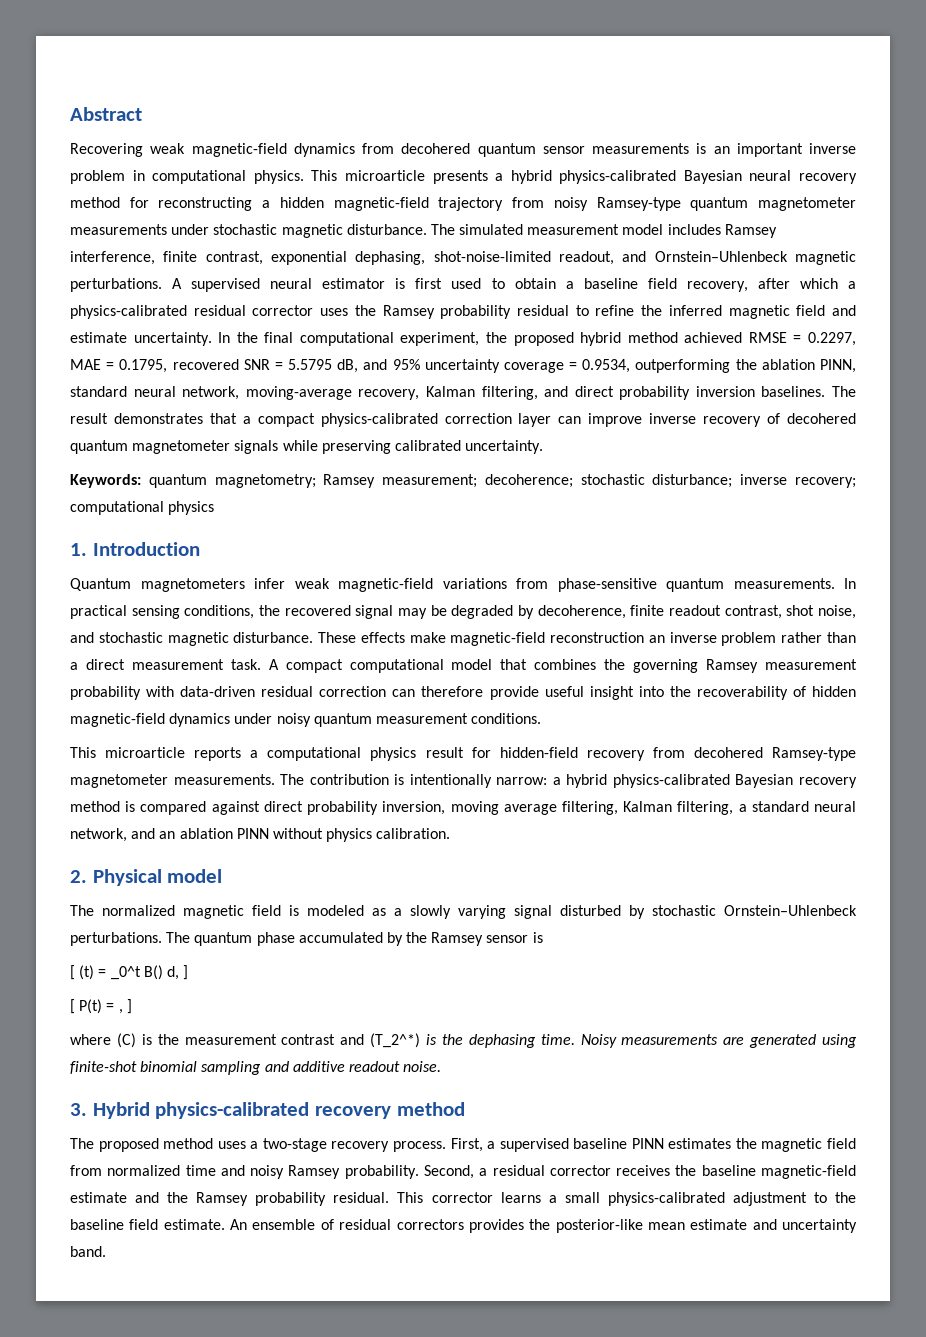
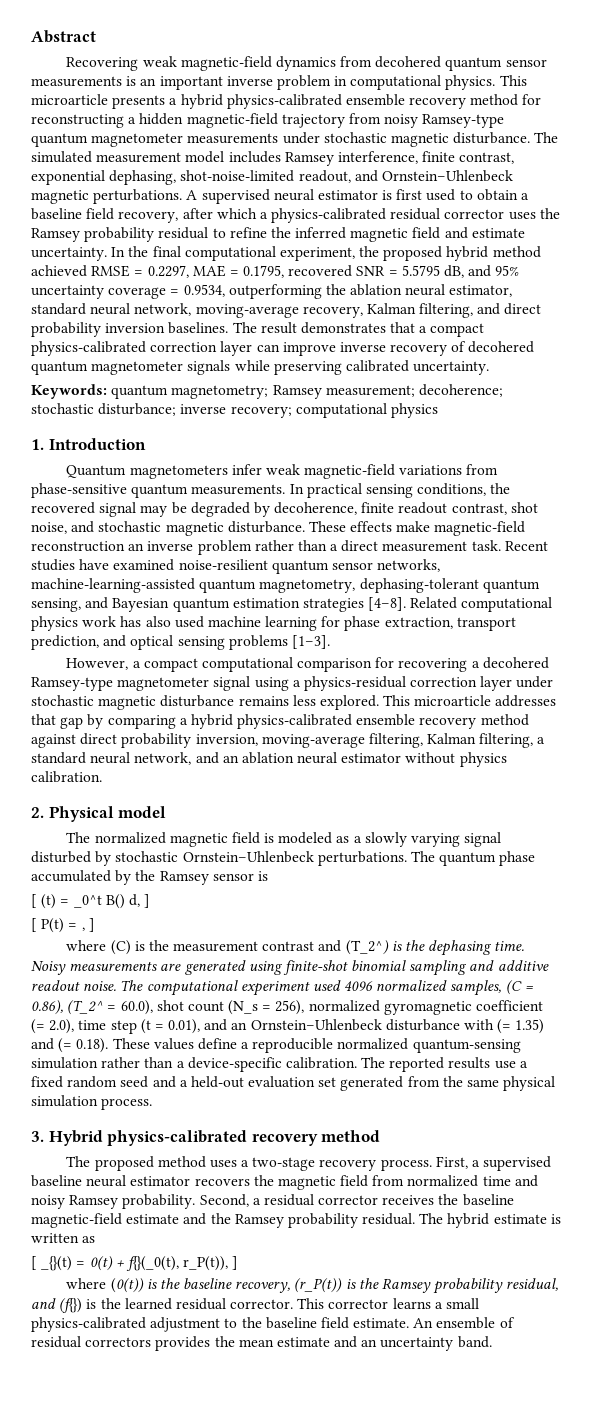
- This microarticle presents a hybrid physics-calibrated Bayesian neural recovery method for reconstructing a hidden magnetic-field trajectory from noisy Ramsey-type quantum magnetometer measurements under stochastic magnetic disturbance.
+ This microarticle presents a hybrid physics-calibrated ensemble recovery method for reconstructing a hidden magnetic-field trajectory from noisy Ramsey-type quantum magnetometer measurements under stochastic magnetic disturbance.
- In the final computational experiment, the proposed hybrid method achieved RMSE = 0.2297, MAE = 0.1795, recovered SNR = 5.5795 dB, and 95% uncertainty coverage = 0.9534, outperforming the ablation PINN, standard neural network, moving-average recovery, Kalman filtering, and direct probability inversion baselines.
+ In the final computational experiment, the proposed hybrid method achieved RMSE = 0.2297, MAE = 0.1795, recovered SNR = 5.5795 dB, and 95% uncertainty coverage = 0.9534, outperforming the ablation neural estimator, standard neural network, moving-average recovery, Kalman filtering, and direct probability inversion baselines.
- A compact computational model that combines the governing Ramsey measurement probability with data-driven residual correction can therefore provide useful insight into the recoverability of hidden magnetic-field dynamics under noisy quantum measurement conditions.
- This microarticle reports a computational physics result for hidden-field recovery from decohered Ramsey-type magnetometer measurements. The contribution is intentionally narrow: a hybrid physics-calibrated Bayesian recovery method is compared against direct probability inversion, moving average filtering, Kalman filtering, a standard neural network, and an ablation PINN without physics calibration.
+ Recent studies have examined noise-resilient quantum sensor networks, machine-learning-assisted quantum magnetometry, dephasing-tolerant quantum sensing, and Bayesian quantum estimation strategies [4–8]. Related computational physics work has also used machine learning for phase extraction, transport prediction, and optical sensing problems [1–3].
+ However, a compact computational comparison for recovering a decohered Ramsey-type magnetometer signal using a physics-residual correction layer under stochastic magnetic disturbance remains less explored. This microarticle addresses that gap by comparing a hybrid physics-calibrated ensemble recovery method against direct probability inversion, moving-average filtering, Kalman filtering, a standard neural network, and an ablation neural estimator without physics calibration.
- where (C) is the measurement contrast and (T_2^*) is the dephasing time.
+ where (C) is the measurement contrast and (T_2^) is the dephasing time.
+ The computational experiment used 4096 normalized samples, (C = 0.86), (T_2^ = 60.0), shot count (N_s = 256), normalized gyromagnetic coefficient (= 2.0), time step (t = 0.01), and an Ornstein–Uhlenbeck disturbance with (= 1.35) and (= 0.18). These values define a reproducible normalized quantum-sensing simulation rather than a device-specific calibration. The reported results use a fixed random seed and a held-out evaluation set generated from the same physical simulation process.
- First, a supervised baseline PINN estimates the magnetic field from normalized time and noisy Ramsey probability.
+ First, a supervised baseline neural estimator recovers the magnetic field from normalized time and noisy Ramsey probability.
+ The hybrid estimate is written as
+ [ _{}(t) = 0(t) + f{}(_0(t), r_P(t)), ]
+ where (0(t)) is the baseline recovery, (r_P(t)) is the Ramsey probability residual, and (f{}) is the learned residual corrector.
- An ensemble of residual correctors provides the posterior-like mean estimate and uncertainty band.
+ An ensemble of residual correctors provides the mean estimate and an uncertainty band.

